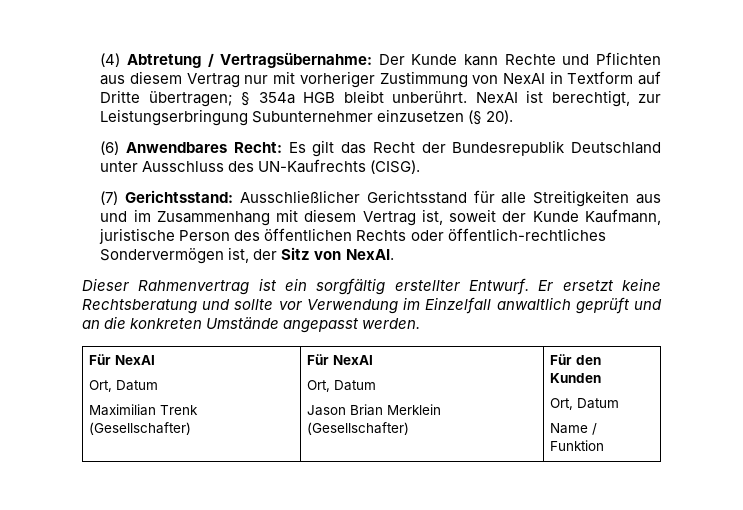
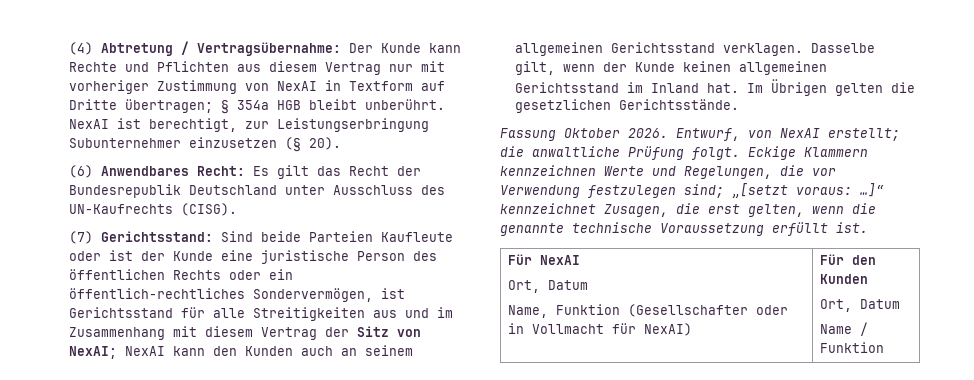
- (7) Gerichtsstand: Ausschließlicher Gerichtsstand für alle Streitigkeiten aus und im Zusammenhang mit diesem Vertrag ist, soweit der Kunde Kaufmann, juristische Person des öffentlichen Rechts oder öffentlich-rechtliches Sondervermögen ist, der Sitz von NexAI.
- Dieser Rahmenvertrag ist ein sorgfältig erstellter Entwurf. Er ersetzt keine Rechtsberatung und sollte vor Verwendung im Einzelfall anwaltlich geprüft und an die konkreten Umstände angepasst werden.
+ (7) Gerichtsstand: Sind beide Parteien Kaufleute oder ist der Kunde eine juristische Person des öffentlichen Rechts oder ein öffentlich-rechtliches Sondervermögen, ist Gerichtsstand für alle Streitigkeiten aus und im Zusammenhang mit diesem Vertrag der Sitz von NexAI; NexAI kann den Kunden auch an seinem allgemeinen Gerichtsstand verklagen. Dasselbe gilt, wenn der Kunde keinen allgemeinen Gerichtsstand im Inland hat. Im Übrigen gelten die gesetzlichen Gerichtsstände.
+ Fassung Oktober 2026. Entwurf, von NexAI erstellt; die anwaltliche Prüfung folgt. Eckige Klammern kennzeichnen Werte und Regelungen, die vor Verwendung festzulegen sind; „[setzt voraus: …]“ kennzeichnet Zusagen, die erst gelten, wenn die genannte technische Voraussetzung erfüllt ist.
  Für NexAI
  Ort, Datum
- Maximilian Trenk (Gesellschafter) | Für NexAI
- Ort, Datum
- Jason Brian Merklein (Gesellschafter) | Für den Kunden
+ Name, Funktion (Gesellschafter oder in Vollmacht für NexAI) | Für den Kunden

